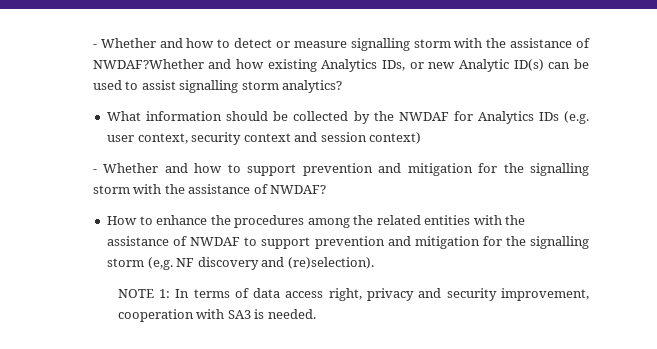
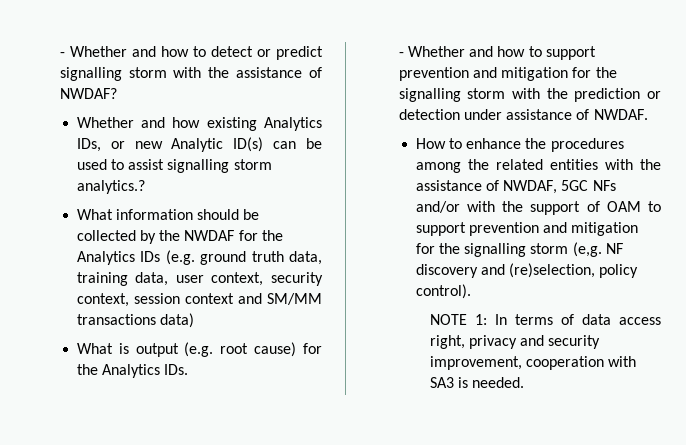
- - Whether and how to detect or measure signalling storm with the assistance of NWDAF?Whether and how existing Analytics IDs, or new Analytic ID(s) can be used to assist signalling storm analytics?
+ - Whether and how to detect or predict signalling storm with the assistance of NWDAF?
+ Whether and how existing Analytics IDs, or new Analytic ID(s) can be used to assist signalling storm analytics.?
- What information should be collected by the NWDAF for Analytics IDs (e.g. user context, security context and session context)
+ What information should be collected by the NWDAF for the Analytics IDs (e.g. ground truth data, training data, user context, security context, session context and SM/MM transactions data)
+ What is output (e.g. root cause) for the Analytics IDs.
- - Whether and how to support prevention and mitigation for the signalling storm with the assistance of NWDAF?
+ - Whether and how to support prevention and mitigation for the signalling storm with the prediction or detection under assistance of NWDAF.
- How to enhance the procedures among the related entities with the assistance of NWDAF to support prevention and mitigation for the signalling storm (e,g.
+ How to enhance the procedures among the related entities with the assistance of NWDAF, 5GC NFs and/or with the support of OAM to support prevention and mitigation for the signalling storm (e,g.
- NF discovery and (re)selection).
+ NF discovery and (re)selection, policy control).

